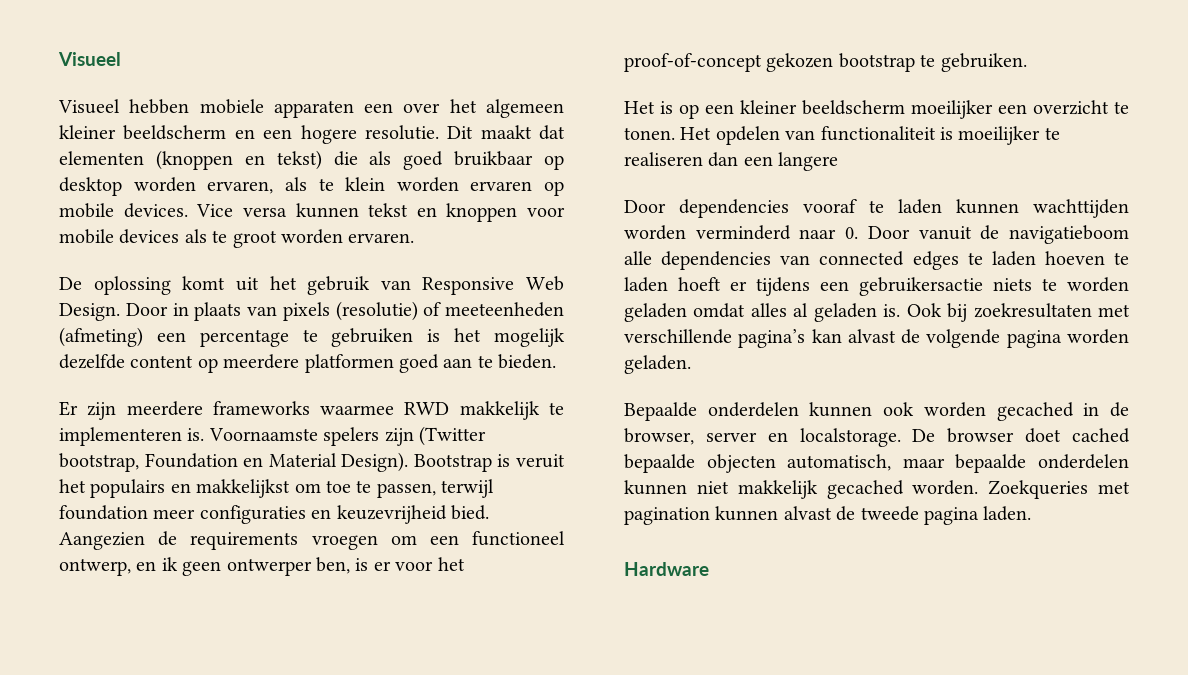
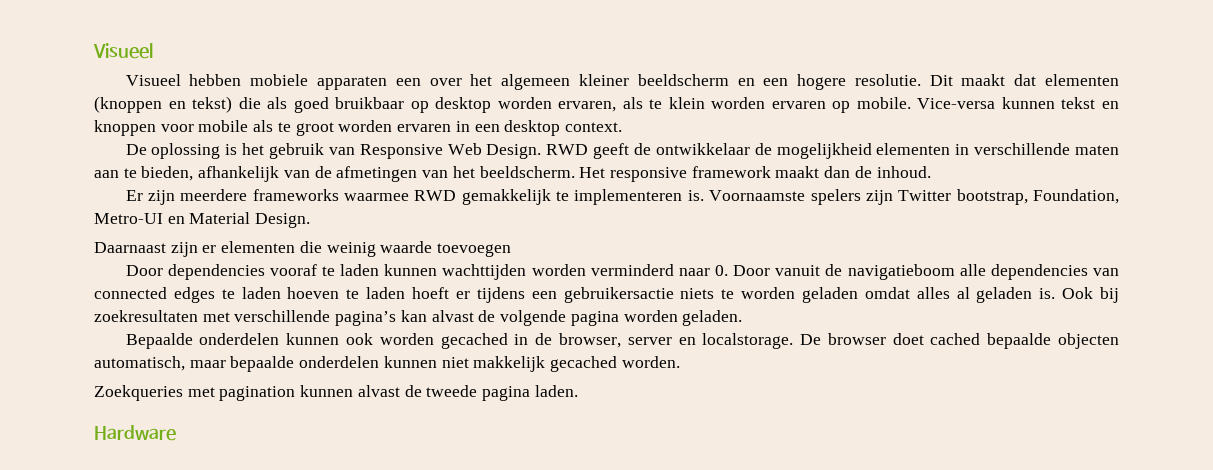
- Dit maakt dat elementen (knoppen en tekst) die als goed bruikbaar op desktop worden ervaren, als te klein worden ervaren op mobile devices. Vice versa kunnen tekst en knoppen voor mobile devices als te groot worden ervaren.
+ Dit maakt dat elementen (knoppen en tekst) die als goed bruikbaar op desktop worden ervaren, als te klein worden ervaren op mobile. Vice-versa kunnen tekst en knoppen voor mobile als te groot worden ervaren in een desktop context.
- De oplossing komt uit het gebruik van Responsive Web Design.
+ De oplossing is het gebruik van Responsive Web Design.
- Door in plaats van pixels (resolutie) of meeteenheden (afmeting) een percentage te gebruiken is het mogelijk dezelfde content op meerdere platformen goed aan te bieden.
+ RWD geeft de ontwikkelaar de mogelijkheid elementen in verschillende maten aan te bieden, afhankelijk van de afmetingen van het beeldscherm. Het responsive framework maakt dan de inhoud.
- Er zijn meerdere frameworks waarmee RWD makkelijk te implementeren is.
+ Er zijn meerdere frameworks waarmee RWD gemakkelijk te implementeren is.
- Voornaamste spelers zijn (Twitter bootstrap, Foundation en Material Design). Bootstrap is veruit het populairs en makkelijkst om toe te passen, terwijl foundation meer configuraties en keuzevrijheid bied. Aangezien de requirements vroegen om een functioneel ontwerp, en ik geen ontwerper ben, is er voor het proof-of-concept gekozen bootstrap te gebruiken.
- Het is op een kleiner beeldscherm moeilijker een overzicht te tonen. Het opdelen van functionaliteit is moeilijker te realiseren dan een langere
+ Voornaamste spelers zijn Twitter bootstrap, Foundation, Metro-UI en Material Design.
+ Daarnaast zijn er elementen die weinig waarde toevoegen
- De browser doet cached bepaalde objecten automatisch, maar bepaalde onderdelen kunnen niet makkelijk gecached worden. Zoekqueries met pagination kunnen alvast de tweede pagina laden.
+ De browser doet cached bepaalde objecten automatisch, maar bepaalde onderdelen kunnen niet makkelijk gecached worden.
+ Zoekqueries met pagination kunnen alvast de tweede pagina laden.

